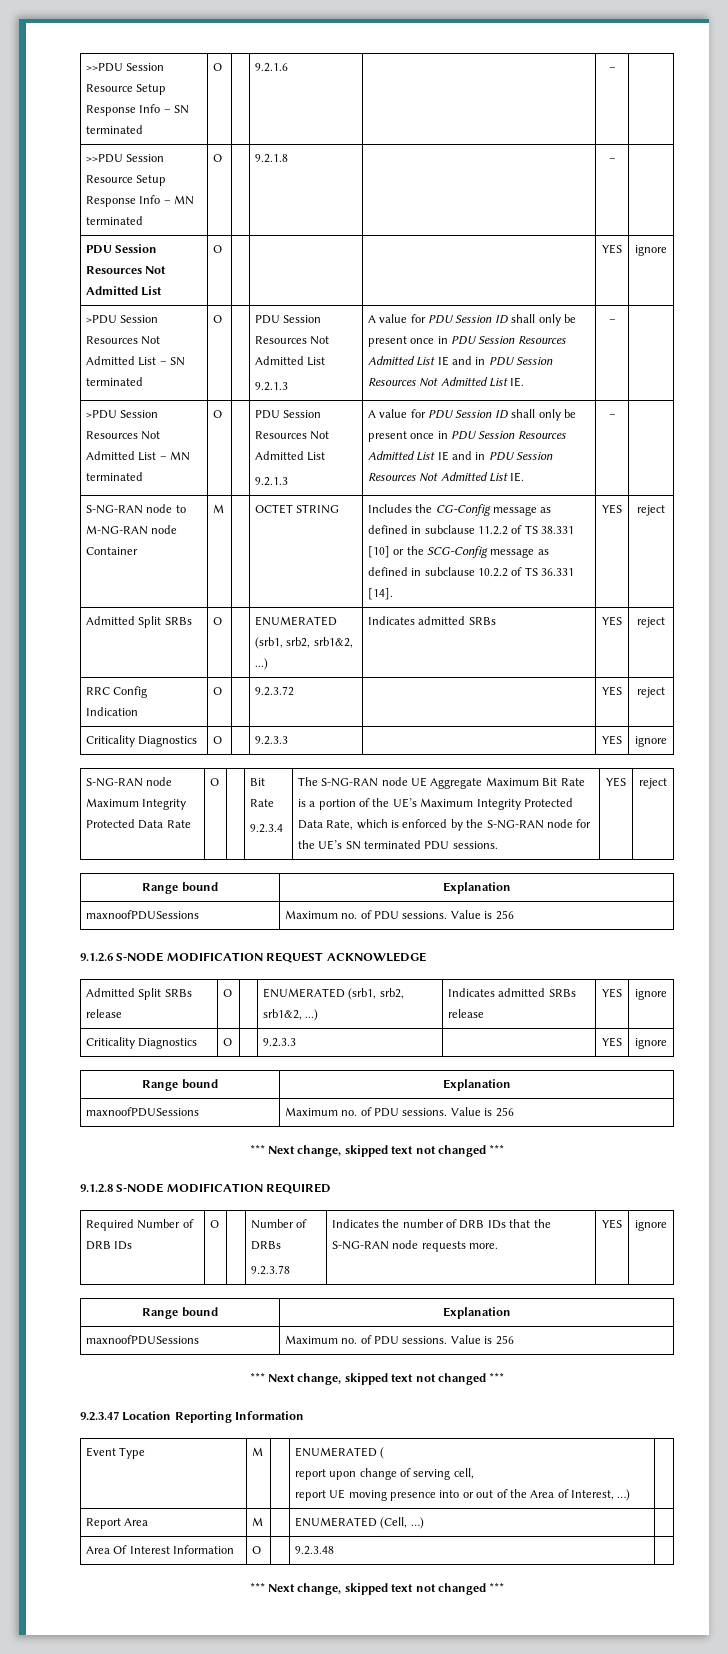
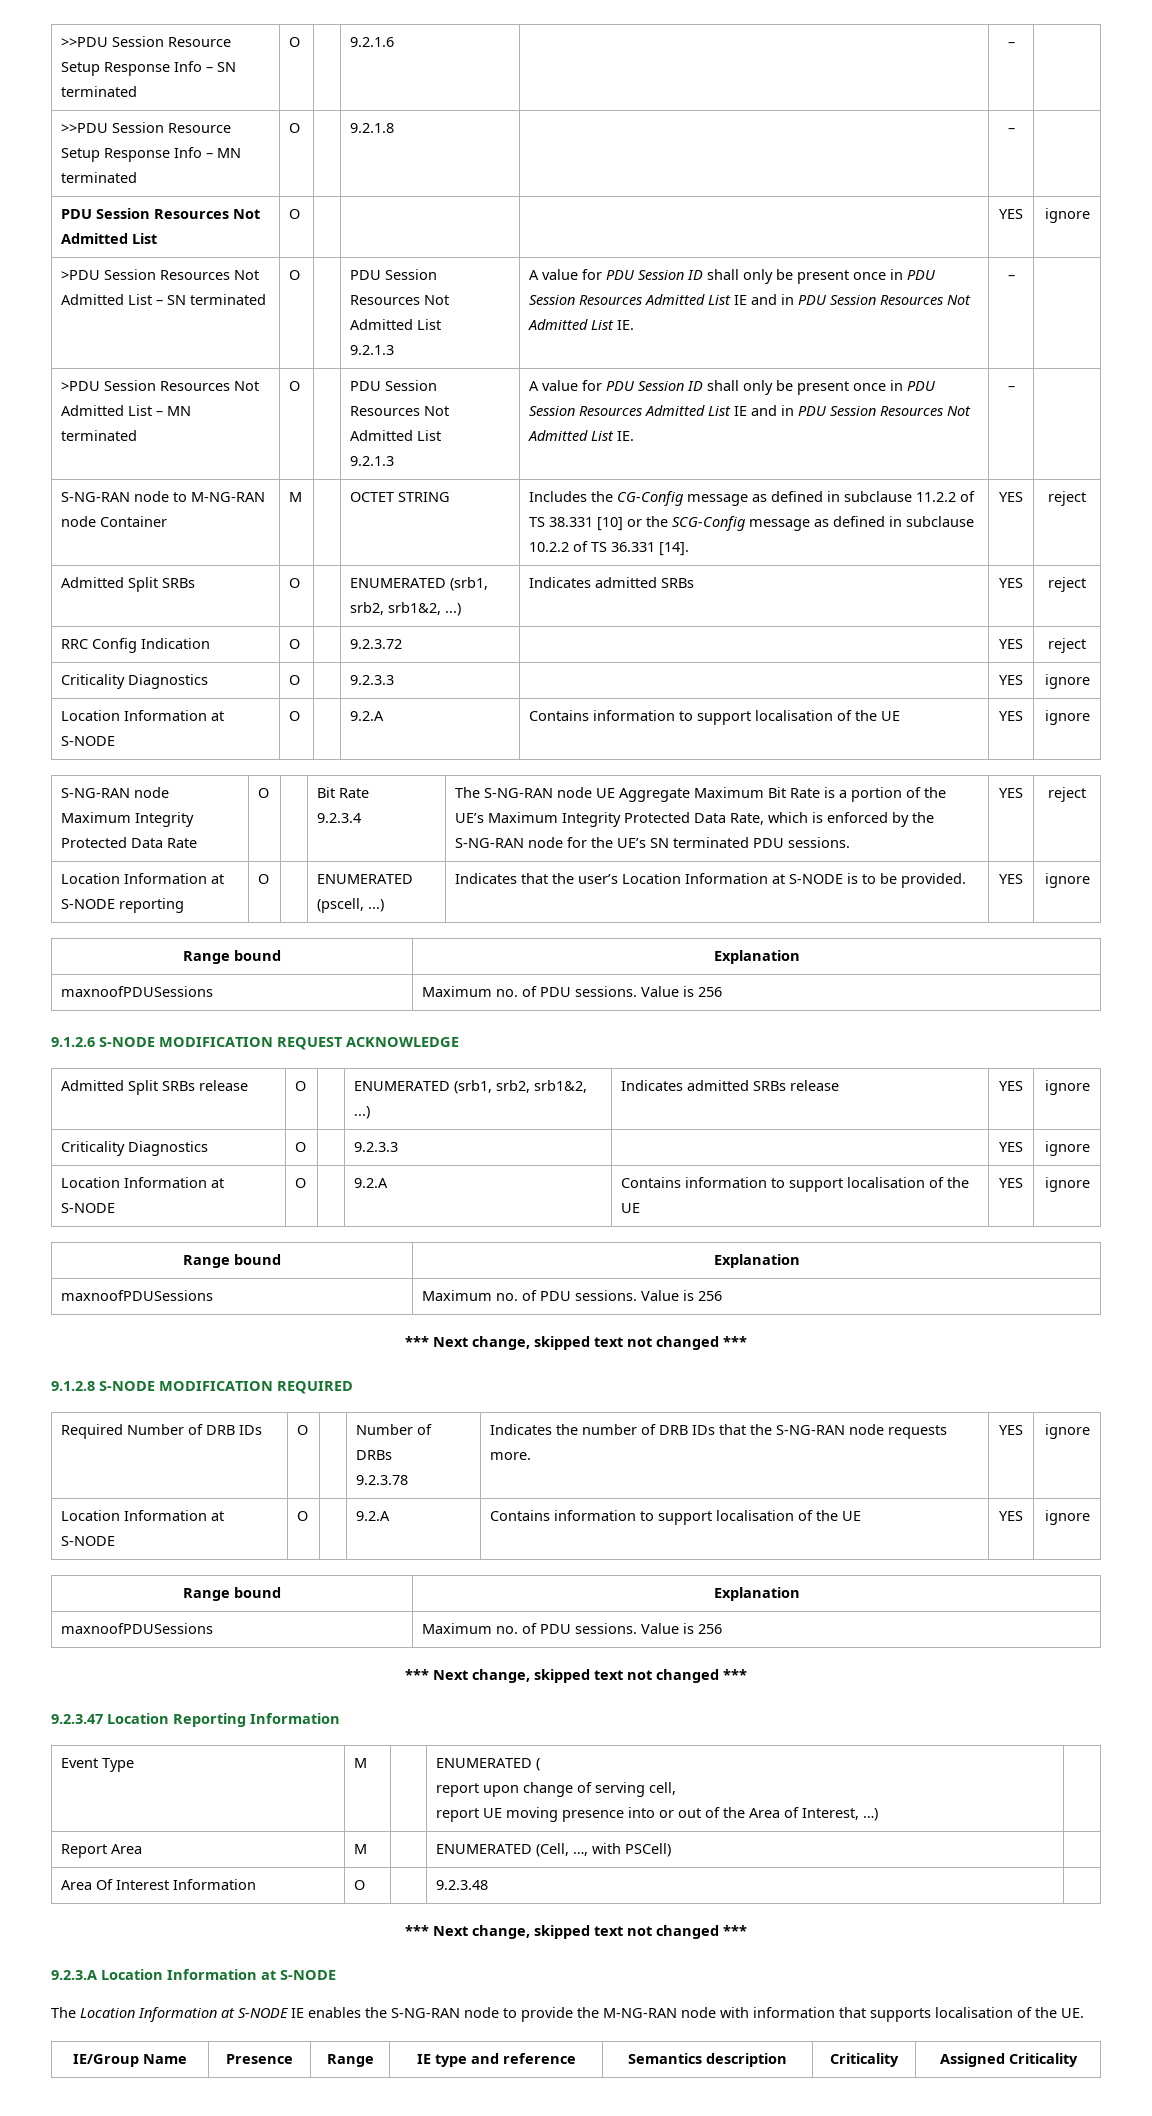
  RRC Config Indication | O | | 9.2.3.72 | | YES | reject
  Criticality Diagnostics | O | | 9.2.3.3 | | YES | ignore
+ Location Information at S-NODE | O | | 9.2.A | Contains information to support localisation of the UE | YES | ignore
+ Location Information at S-NODE reporting | O | | ENUMERATED (pscell, ...) | Indicates that the user’s Location Information at S-NODE is to be provided. | YES | ignore
  Admitted Split SRBs release | O | | ENUMERATED (srb1, srb2, srb1&2, ...) | Indicates admitted SRBs release | YES | ignore
  Criticality Diagnostics | O | | 9.2.3.3 | | YES | ignore
+ Location Information at S-NODE | O | | 9.2.A | Contains information to support localisation of the UE | YES | ignore
  Required Number of DRB IDs | O | | Number of DRBs
  9.2.3.78 | Indicates the number of DRB IDs that the S-NG-RAN node requests more. | YES | ignore
+ Location Information at S-NODE | O | | 9.2.A | Contains information to support localisation of the UE | YES | ignore
- Report Area | M | | ENUMERATED (Cell, …) |
+ Report Area | M | | ENUMERATED (Cell, …, with PSCell) |
+ 9.2.3.A Location Information at S-NODE
+ The Location Information at S-NODE IE enables the S-NG-RAN node to provide the M-NG-RAN node with information that supports localisation of the UE.
+ IE/Group Name | Presence | Range | IE type and reference | Semantics description | Criticality | Assigned Criticality

